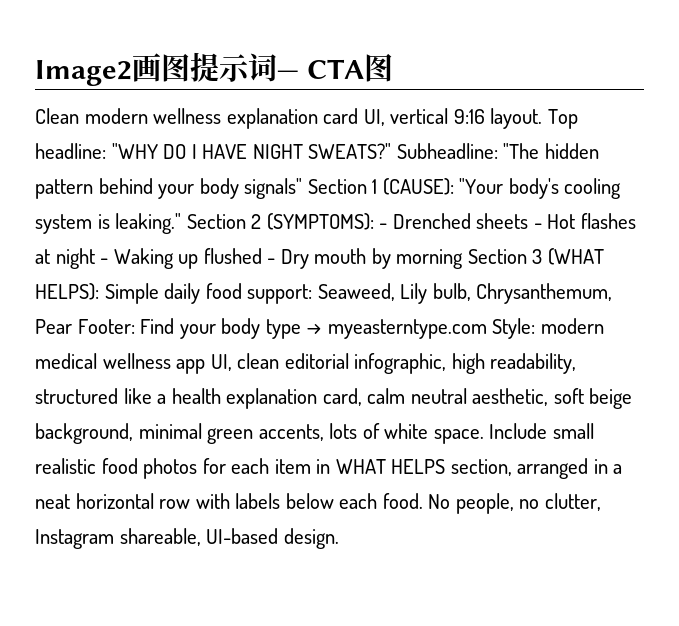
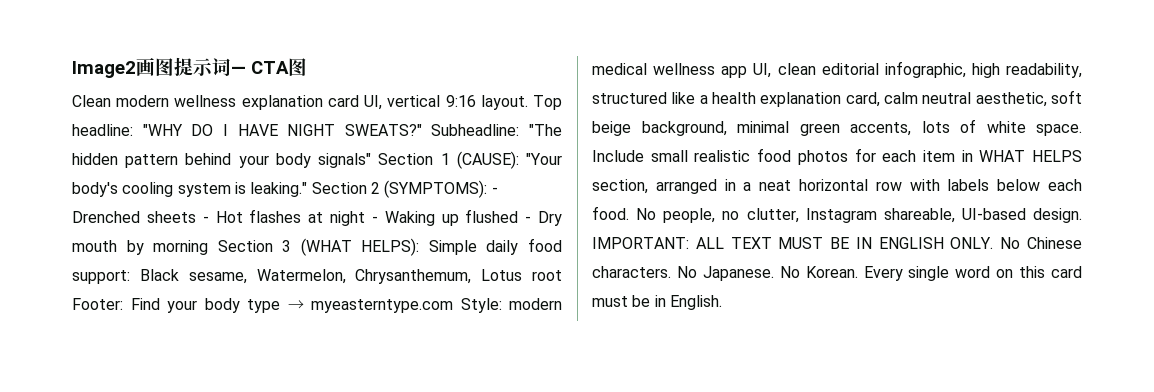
- Seaweed, Lily bulb, Chrysanthemum, Pear Footer:
+ Black sesame, Watermelon, Chrysanthemum, Lotus root Footer:
+ IMPORTANT: ALL TEXT MUST BE IN ENGLISH ONLY. No Chinese characters. No Japanese. No Korean. Every single word on this card must be in English.

